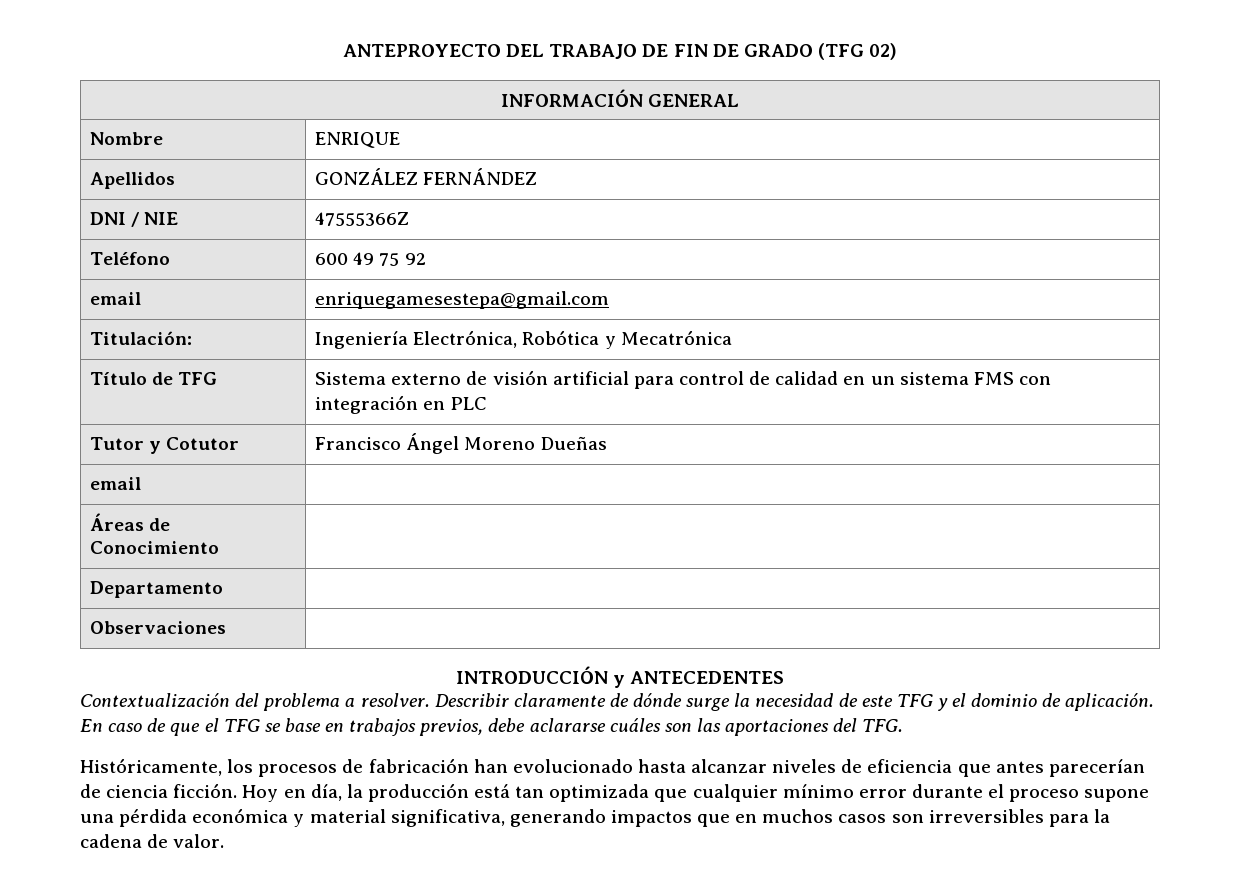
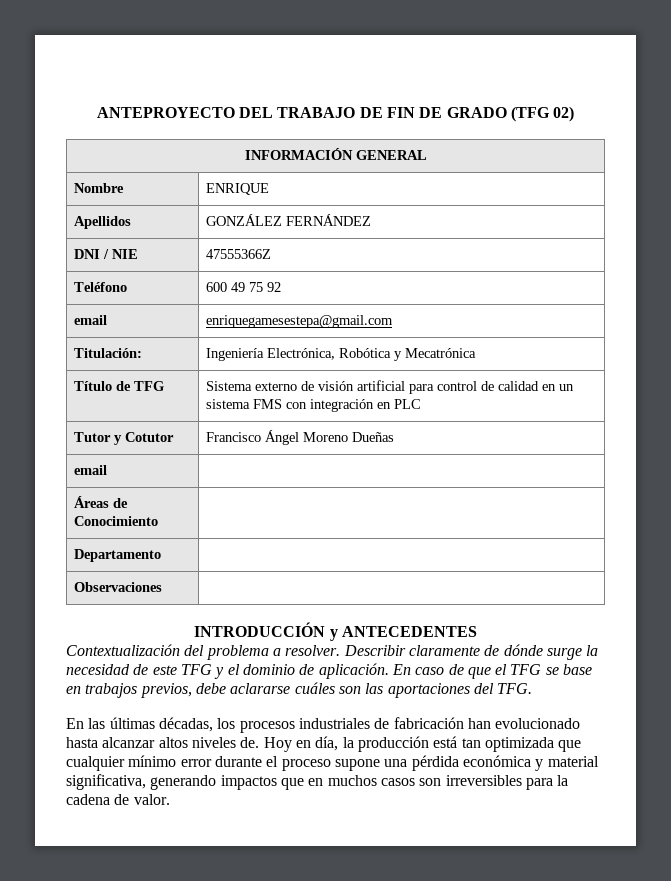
- Históricamente, los procesos de fabricación han evolucionado hasta alcanzar niveles de eficiencia que antes parecerían de ciencia ficción.
+ En las últimas décadas, los procesos industriales de fabricación han evolucionado hasta alcanzar altos niveles de.

